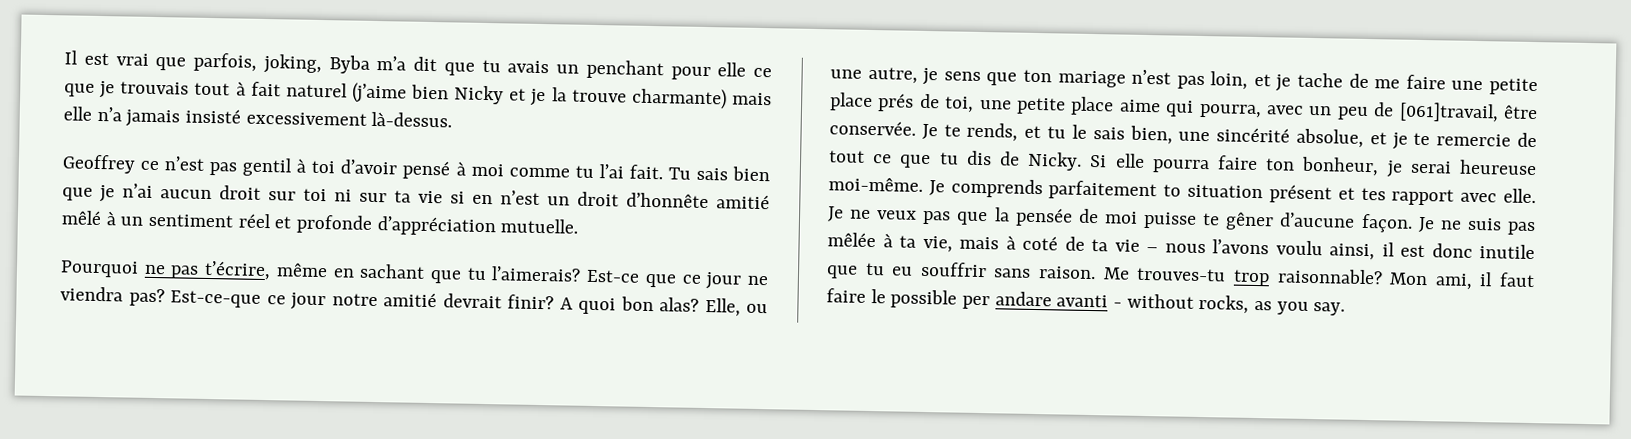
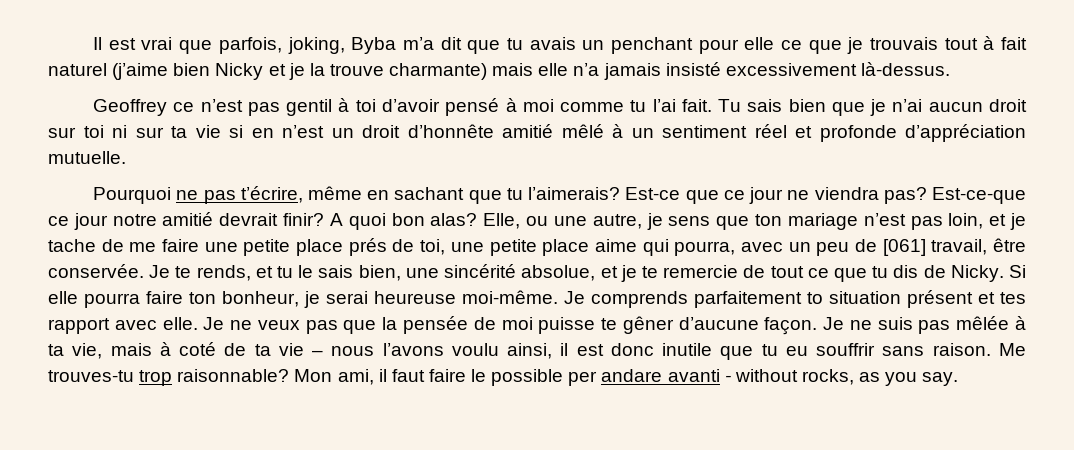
- Elle, ou une autre, je sens que ton mariage n’est pas loin, et je tache de me faire une petite place prés de toi, une petite place aime qui pourra, avec un peu de [061]travail, être conservée.
+ Elle, ou une autre, je sens que ton mariage n’est pas loin, et je tache de me faire une petite place prés de toi, une petite place aime qui pourra, avec un peu de [061] travail, être conservée.

